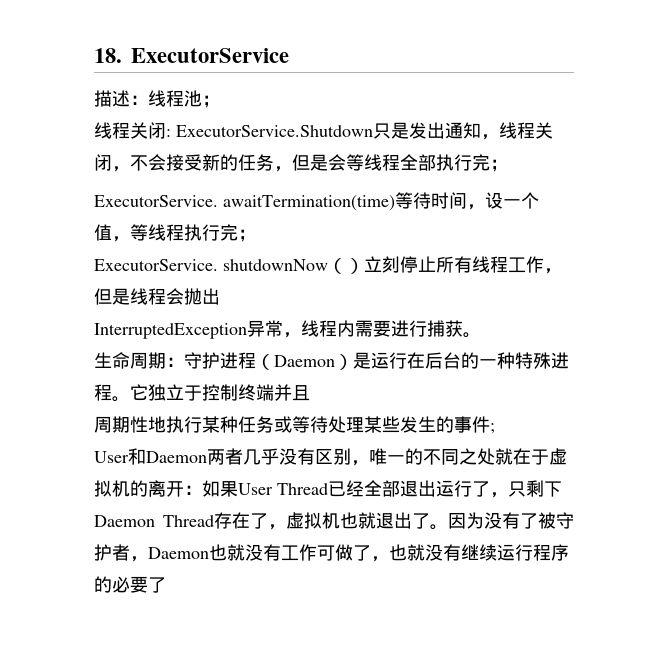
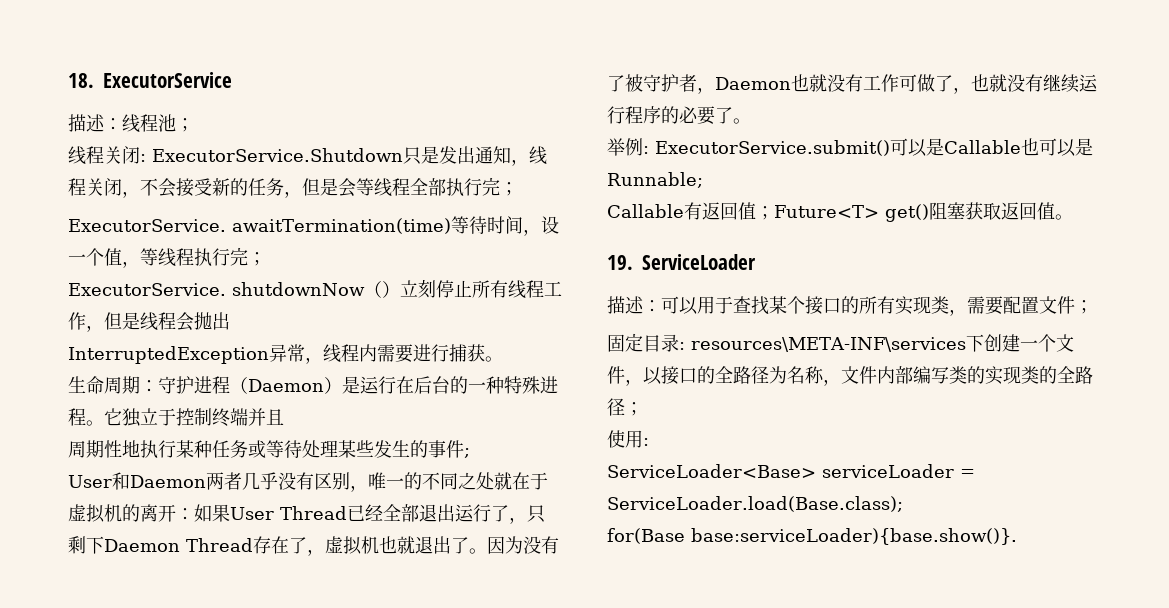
- 因为没有了被守护者，Daemon也就没有工作可做了，也就没有继续运行程序的必要了
+ 因为没有了被守护者，Daemon也就没有工作可做了，也就没有继续运行程序的必要了。
+ 举例: ExecutorService.submit()可以是Callable也可以是Runnable;
+ Callable有返回值；Future<T> get()阻塞获取返回值。
+ 19. ServiceLoader
+ 描述：可以用于查找某个接口的所有实现类，需要配置文件；
+ 固定目录: resources\META-INF\services下创建一个文件，以接口的全路径为名称，文件内部编写类的实现类的全路径；
+ 使用:
+ ServiceLoader<Base> serviceLoader = ServiceLoader.load(Base.class);
+ for(Base base:serviceLoader){base.show()}.

